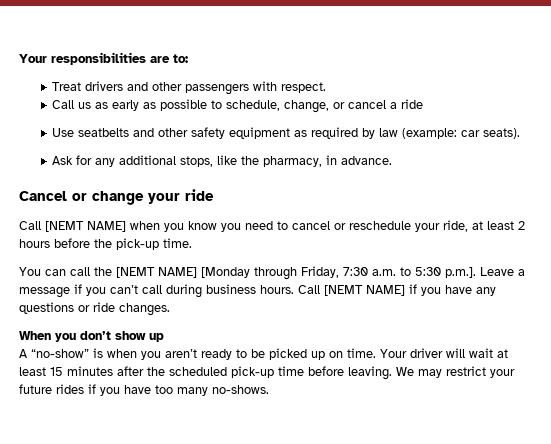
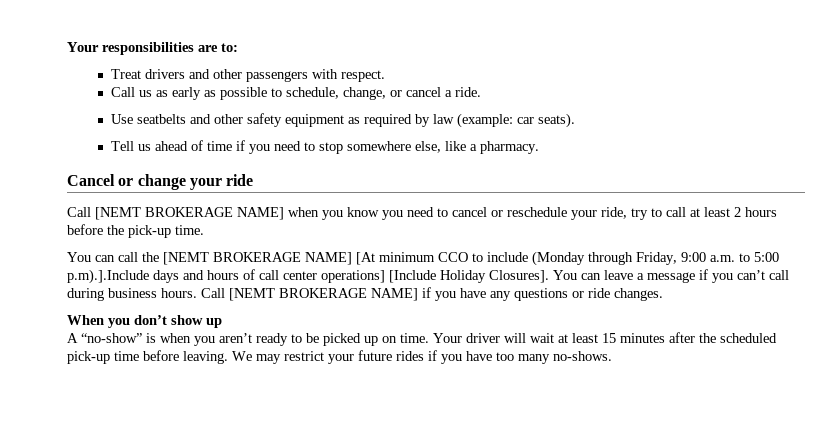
- Call us as early as possible to schedule, change, or cancel a ride
+ Call us as early as possible to schedule, change, or cancel a ride.
- Ask for any additional stops, like the pharmacy, in advance.
+ Tell us ahead of time if you need to stop somewhere else, like a pharmacy.
- Call [NEMT NAME] when you know you need to cancel or reschedule your ride, at least 2 hours before the pick-up time.
+ Call [NEMT BROKERAGE NAME] when you know you need to cancel or reschedule your ride, try to call at least 2 hours before the pick-up time.
- You can call the [NEMT NAME] [Monday through Friday, 7:30 a.m. to 5:30 p.m.]. Leave a message if you can’t call during business hours.
+ You can call the [NEMT BROKERAGE NAME] [At minimum CCO to include (Monday through Friday, 9:00 a.m. to 5:00 p.m).].Include days and hours of call center operations] [Include Holiday Closures]. You can leave a message if you can’t call during business hours.
- Call [NEMT NAME] if you have any questions or ride changes.
+ Call [NEMT BROKERAGE NAME] if you have any questions or ride changes.

